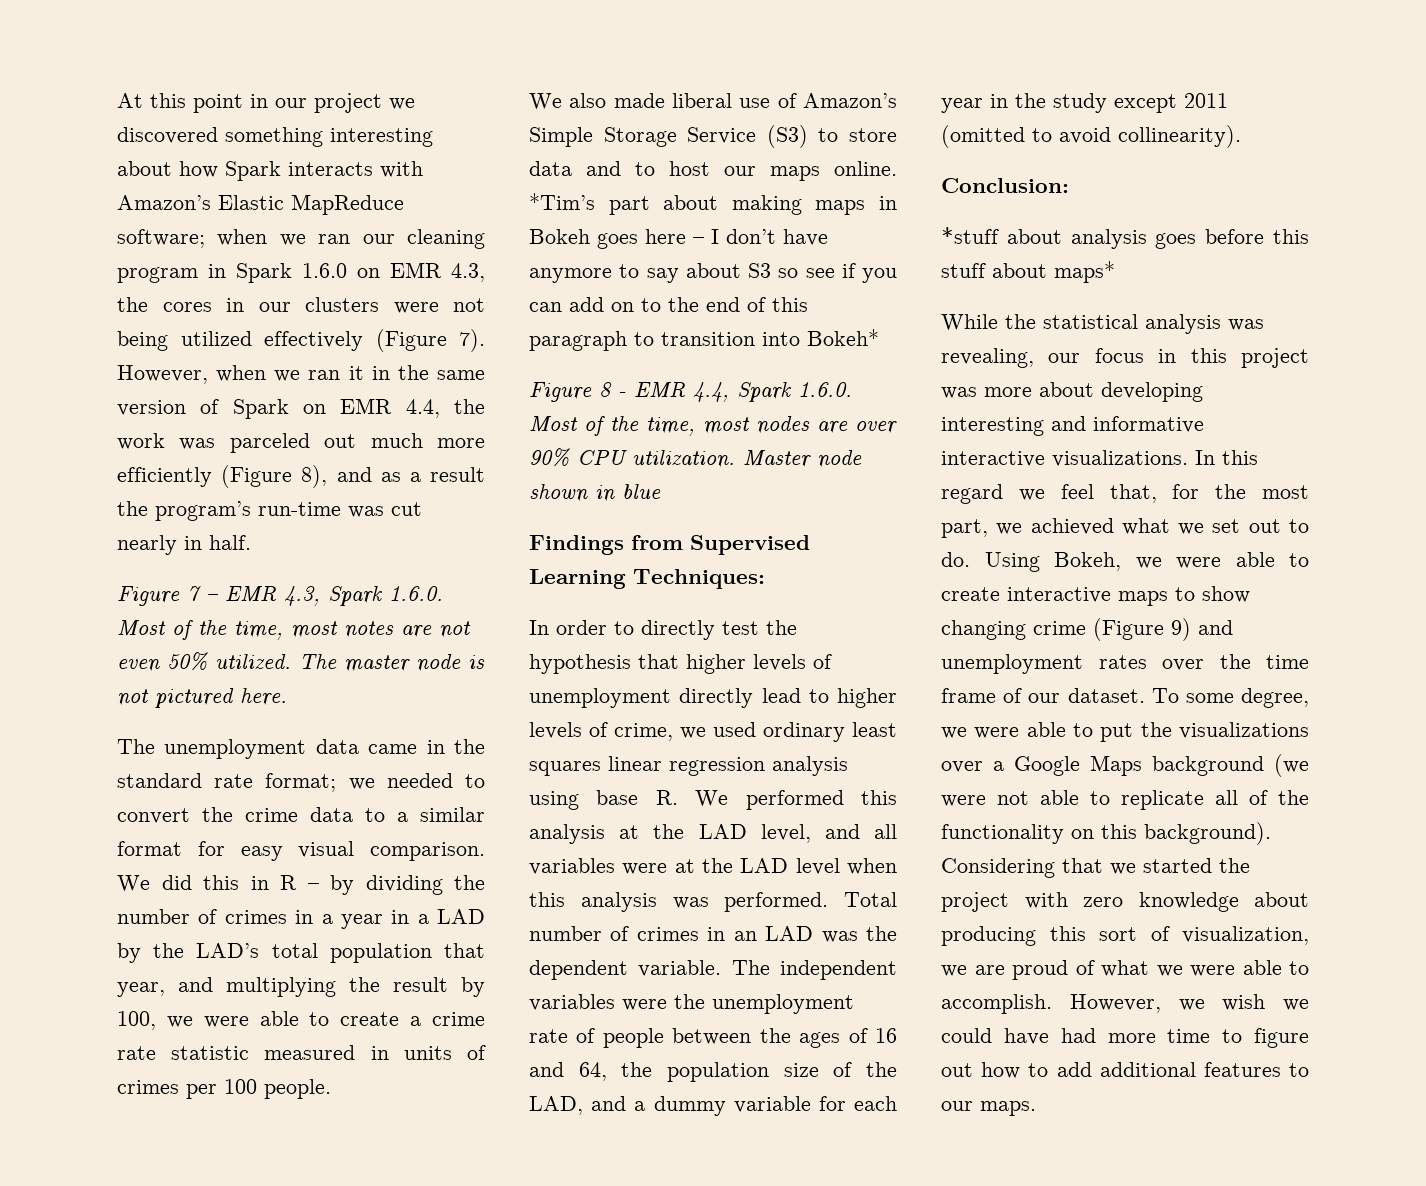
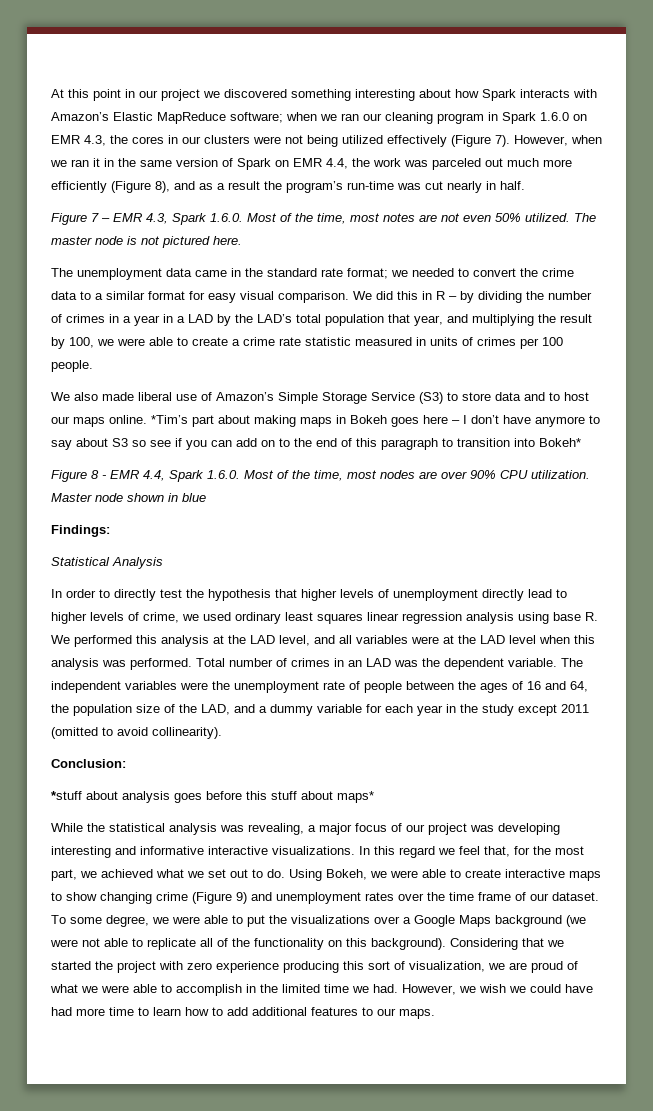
- Findings from Supervised Learning Techniques:
+ Findings:
+ Statistical Analysis
- While the statistical analysis was revealing, our focus in this project was more about developing interesting and informative interactive visualizations.
+ While the statistical analysis was revealing, a major focus of our project was developing interesting and informative interactive visualizations.
- Considering that we started the project with zero knowledge about producing this sort of visualization, we are proud of what we were able to accomplish.
+ Considering that we started the project with zero experience producing this sort of visualization, we are proud of what we were able to accomplish in the limited time we had.
- However, we wish we could have had more time to figure out how to add additional features to our maps.
+ However, we wish we could have had more time to learn how to add additional features to our maps.

